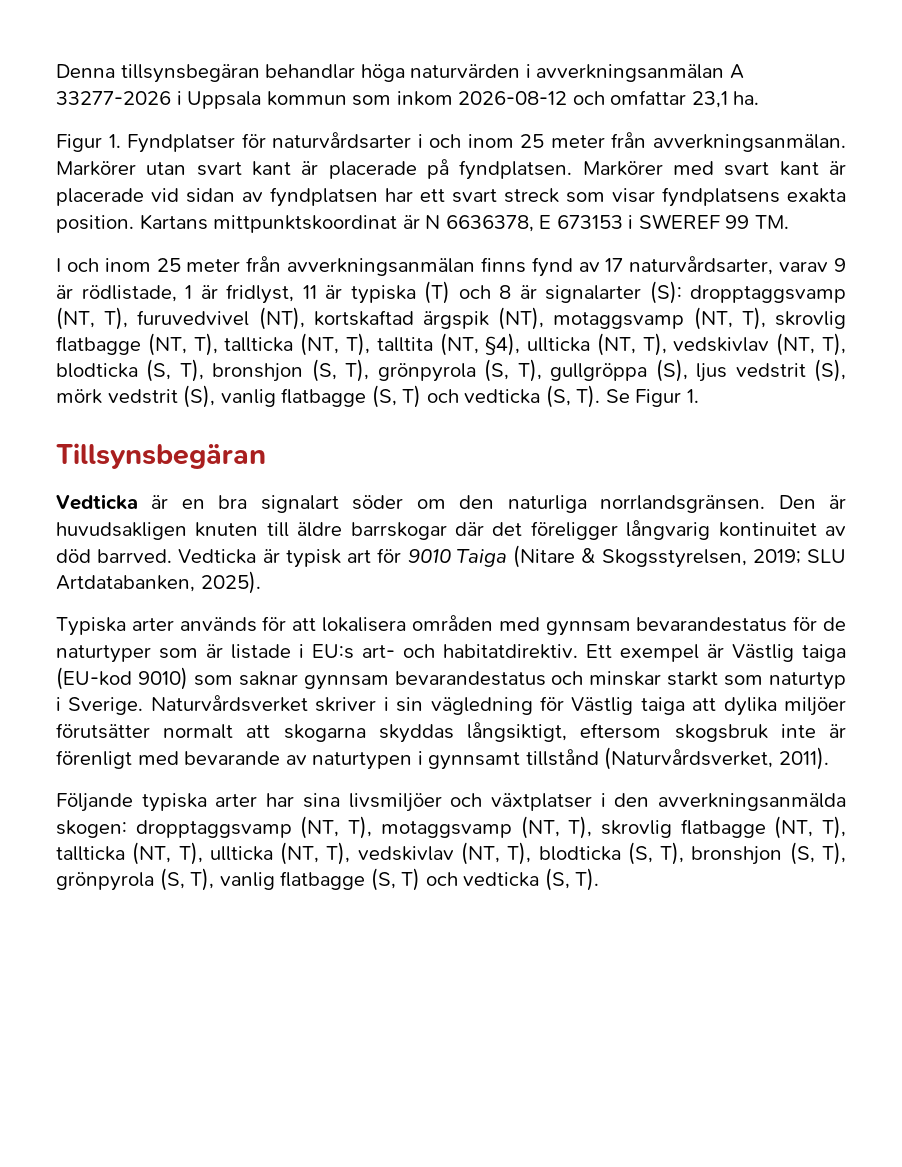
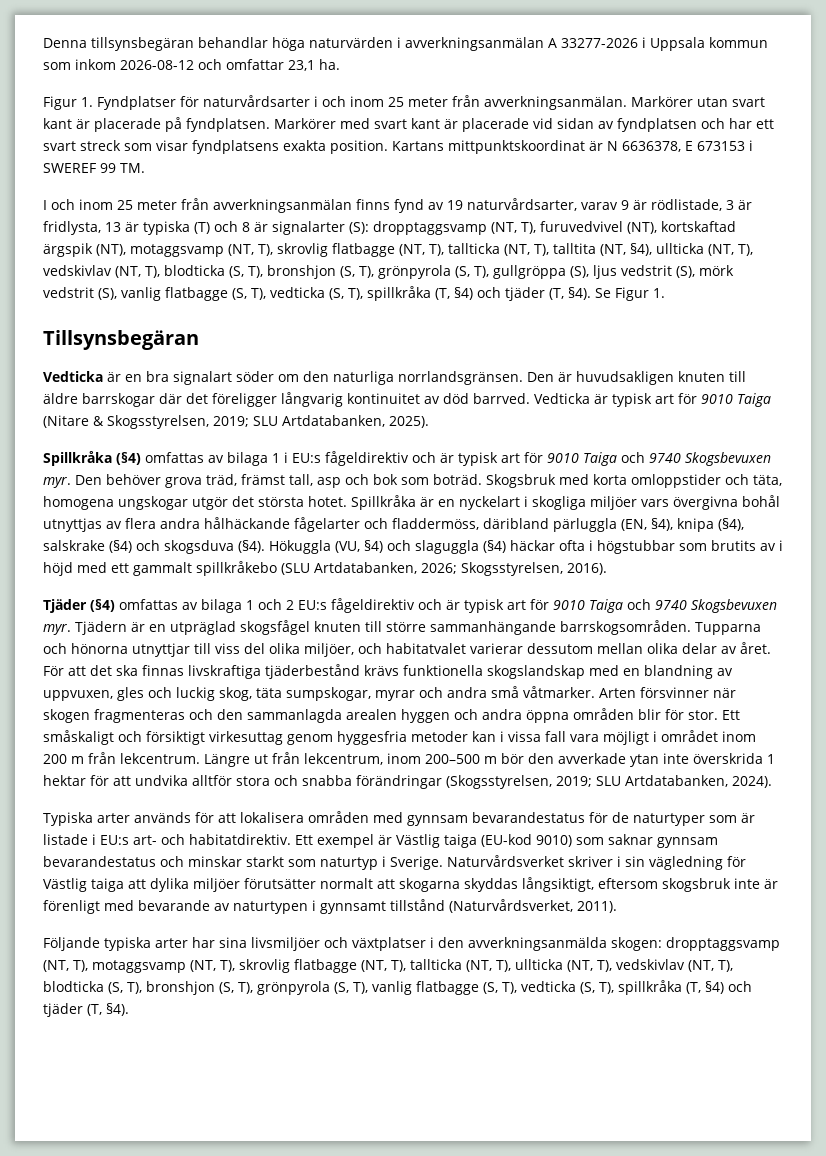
- Markörer med svart kant är placerade vid sidan av fyndplatsen har ett svart streck som visar fyndplatsens exakta position.
+ Markörer med svart kant är placerade vid sidan av fyndplatsen och har ett svart streck som visar fyndplatsens exakta position.
- I och inom 25 meter från avverkningsanmälan finns fynd av 17 naturvårdsarter, varav 9 är rödlistade, 1 är fridlyst, 11 är typiska (T) och 8 är signalarter (S):
+ I och inom 25 meter från avverkningsanmälan finns fynd av 19 naturvårdsarter, varav 9 är rödlistade, 3 är fridlysta, 13 är typiska (T) och 8 är signalarter (S):
- dropptaggsvamp (NT, T), furuvedvivel (NT), kortskaftad ärgspik (NT), motaggsvamp (NT, T), skrovlig flatbagge (NT, T), tallticka (NT, T), talltita (NT, §4), ullticka (NT, T), vedskivlav (NT, T), blodticka (S, T), bronshjon (S, T), grönpyrola (S, T), gullgröppa (S), ljus vedstrit (S), mörk vedstrit (S), vanlig flatbagge (S, T) och vedticka (S, T). Se Figur 1.
+ dropptaggsvamp (NT, T), furuvedvivel (NT), kortskaftad ärgspik (NT), motaggsvamp (NT, T), skrovlig flatbagge (NT, T), tallticka (NT, T), talltita (NT, §4), ullticka (NT, T), vedskivlav (NT, T), blodticka (S, T), bronshjon (S, T), grönpyrola (S, T), gullgröppa (S), ljus vedstrit (S), mörk vedstrit (S), vanlig flatbagge (S, T), vedticka (S, T), spillkråka (T, §4) och tjäder (T, §4). Se Figur 1.
+ Spillkråka (§4) omfattas av bilaga 1 i EU:s fågeldirektiv och är typisk art för 9010 Taiga och 9740 Skogsbevuxen myr. Den behöver grova träd, främst tall, asp och bok som boträd. Skogsbruk med korta omloppstider och täta, homogena ungskogar utgör det största hotet. Spillkråka är en nyckelart i skogliga miljöer vars övergivna bohål utnyttjas av flera andra hålhäckande fågelarter och fladdermöss, däribland pärluggla (EN, §4), knipa (§4), salskrake (§4) och skogsduva (§4). Hökuggla (VU, §4) och slaguggla (§4) häckar ofta i högstubbar som brutits av i höjd med ett gammalt spillkråkebo (SLU Artdatabanken, 2026; Skogsstyrelsen, 2016).
+ Tjäder (§4) omfattas av bilaga 1 och 2 EU:s fågeldirektiv och är typisk art för 9010 Taiga och 9740 Skogsbevuxen myr. Tjädern är en utpräglad skogsfågel knuten till större sammanhängande barrskogsområden. Tupparna och hönorna utnyttjar till viss del olika miljöer, och habitatvalet varierar dessutom mellan olika delar av året. För att det ska finnas livskraftiga tjäderbestånd krävs funktionella skogslandskap med en blandning av uppvuxen, gles och luckig skog, täta sumpskogar, myrar och andra små våtmarker. Arten försvinner när skogen fragmenteras och den sammanlagda arealen hyggen och andra öppna områden blir för stor. Ett småskaligt och försiktigt virkesuttag genom hyggesfria metoder kan i vissa fall vara möjligt i området inom 200 m från lekcentrum. Längre ut från lekcentrum, inom 200–500 m bör den avverkade ytan inte överskrida 1 hektar för att undvika alltför stora och snabba förändringar (Skogsstyrelsen, 2019; SLU Artdatabanken, 2024).
- Följande typiska arter har sina livsmiljöer och växtplatser i den avverkningsanmälda skogen: dropptaggsvamp (NT, T), motaggsvamp (NT, T), skrovlig flatbagge (NT, T), tallticka (NT, T), ullticka (NT, T), vedskivlav (NT, T), blodticka (S, T), bronshjon (S, T), grönpyrola (S, T), vanlig flatbagge (S, T) och vedticka (S, T).
+ Följande typiska arter har sina livsmiljöer och växtplatser i den avverkningsanmälda skogen: dropptaggsvamp (NT, T), motaggsvamp (NT, T), skrovlig flatbagge (NT, T), tallticka (NT, T), ullticka (NT, T), vedskivlav (NT, T), blodticka (S, T), bronshjon (S, T), grönpyrola (S, T), vanlig flatbagge (S, T), vedticka (S, T), spillkråka (T, §4) och tjäder (T, §4).

